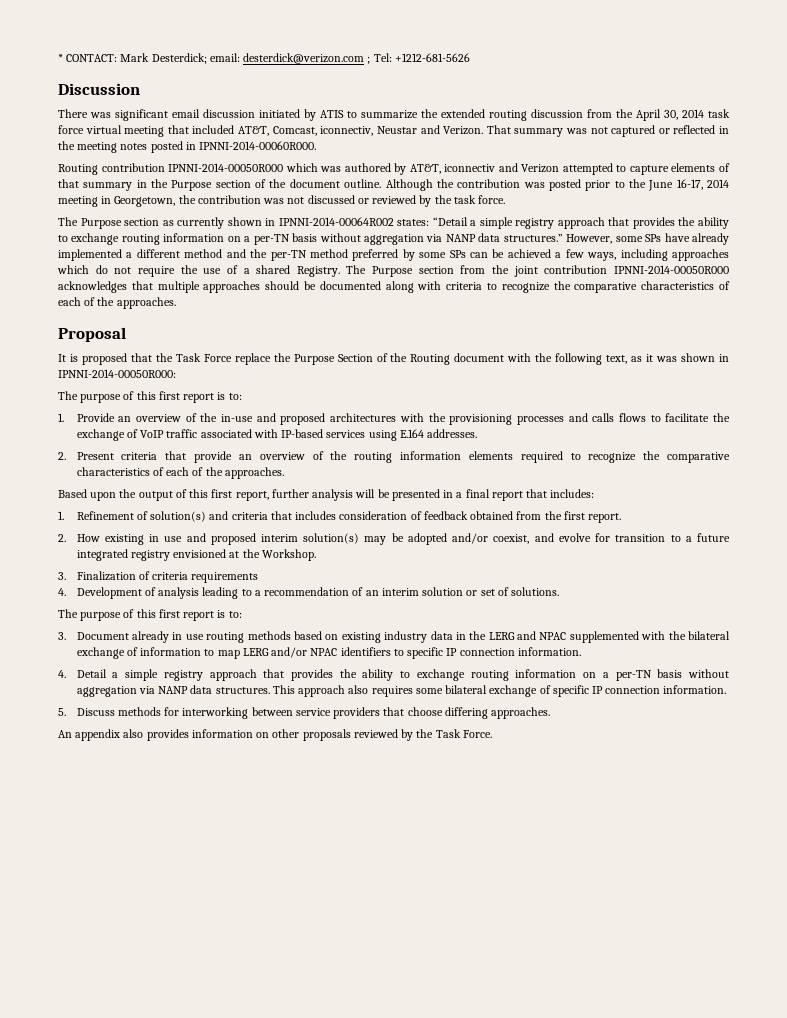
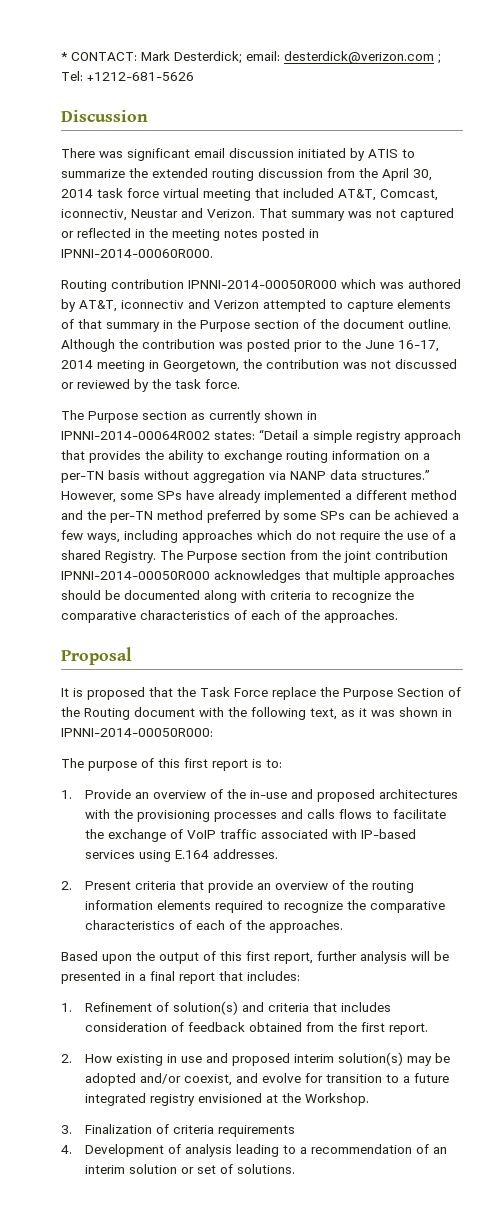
  4. Development of analysis leading to a recommendation of an interim solution or set of solutions.
- The purpose of this first report is to:
- 3. Document already in use routing methods based on existing industry data in the LERG and NPAC supplemented with the bilateral exchange of information to map LERG and/or NPAC identifiers to specific IP connection information.
- 4. Detail a simple registry approach that provides the ability to exchange routing information on a per-TN basis without aggregation via NANP data structures. This approach also requires some bilateral exchange of specific IP connection information.
- 5. Discuss methods for interworking between service providers that choose differing approaches.
- An appendix also provides information on other proposals reviewed by the Task Force.

